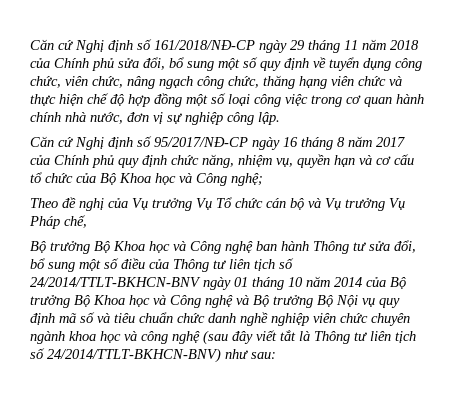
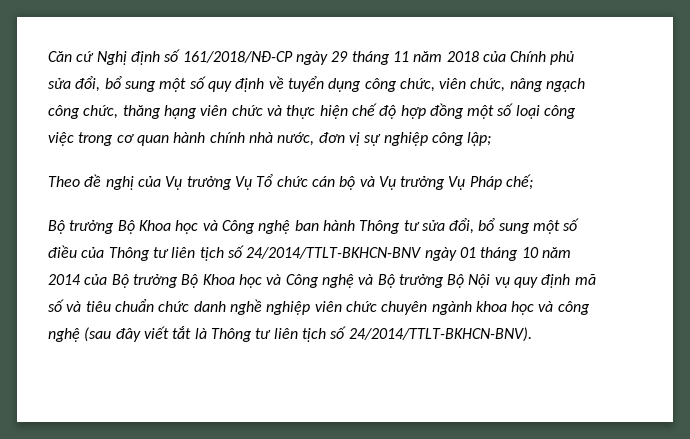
- Căn cứ Nghị định số 161/2018/NĐ-CP ngày 29 tháng 11 năm 2018 của Chính phủ sửa đổi, bổ sung một số quy định về tuyển dụng công chức, viên chức, nâng ngạch công chức, thăng hạng viên chức và thực hiện chế độ hợp đồng một số loại công việc trong cơ quan hành chính nhà nước, đơn vị sự nghiệp công lập.
- Căn cứ Nghị định số 95/2017/NĐ-CP ngày 16 tháng 8 năm 2017 của Chính phủ quy định chức năng, nhiệm vụ, quyền hạn và cơ cấu tổ chức của Bộ Khoa học và Công nghệ;
+ Căn cứ Nghị định số 161/2018/NĐ-CP ngày 29 tháng 11 năm 2018 của Chính phủ sửa đổi, bổ sung một số quy định về tuyển dụng công chức, viên chức, nâng ngạch công chức, thăng hạng viên chức và thực hiện chế độ hợp đồng một số loại công việc trong cơ quan hành chính nhà nước, đơn vị sự nghiệp công lập;
- Theo đề nghị của Vụ trưởng Vụ Tổ chức cán bộ và Vụ trưởng Vụ Pháp chế,
+ Theo đề nghị của Vụ trưởng Vụ Tổ chức cán bộ và Vụ trưởng Vụ Pháp chế;
- Bộ trưởng Bộ Khoa học và Công nghệ ban hành Thông tư sửa đổi, bổ sung một số điều của Thông tư liên tịch số 24/2014/TTLT-BKHCN-BNV ngày 01 tháng 10 năm 2014 của Bộ trưởng Bộ Khoa học và Công nghệ và Bộ trưởng Bộ Nội vụ quy định mã số và tiêu chuẩn chức danh nghề nghiệp viên chức chuyên ngành khoa học và công nghệ (sau đây viết tắt là Thông tư liên tịch số 24/2014/TTLT-BKHCN-BNV) như sau:
+ Bộ trưởng Bộ Khoa học và Công nghệ ban hành Thông tư sửa đổi, bổ sung một số điều của Thông tư liên tịch số 24/2014/TTLT-BKHCN-BNV ngày 01 tháng 10 năm 2014 của Bộ trưởng Bộ Khoa học và Công nghệ và Bộ trưởng Bộ Nội vụ quy định mã số và tiêu chuẩn chức danh nghề nghiệp viên chức chuyên ngành khoa học và công nghệ (sau đây viết tắt là Thông tư liên tịch số 24/2014/TTLT-BKHCN-BNV).

